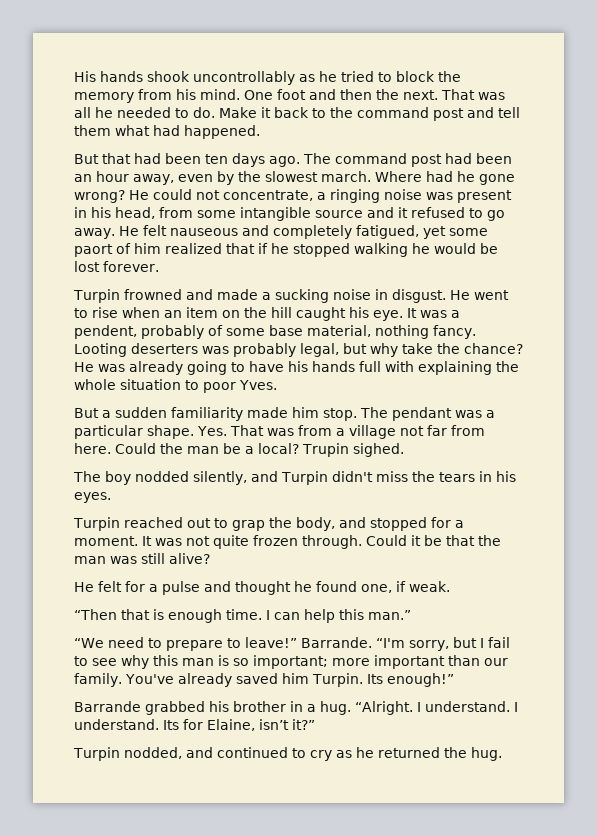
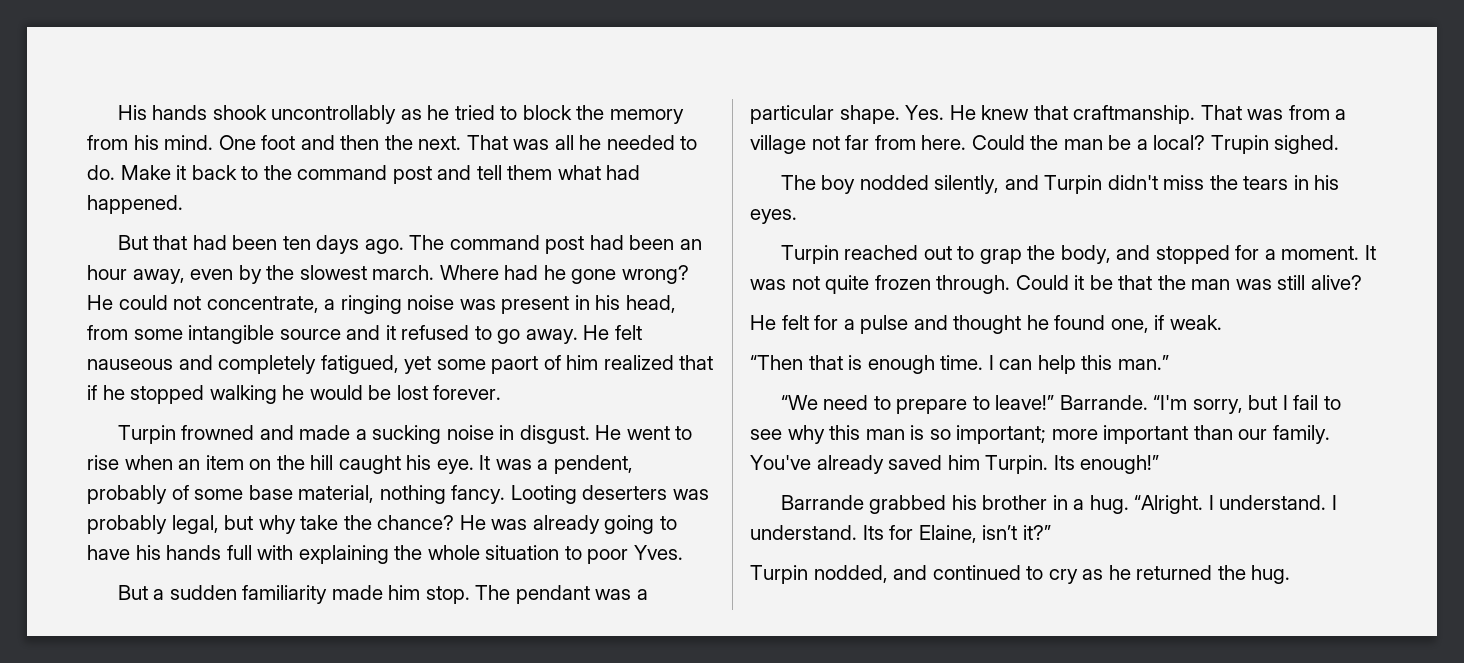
- Yes. That was from a village not far from here.
+ Yes. He knew that craftmanship. That was from a village not far from here.

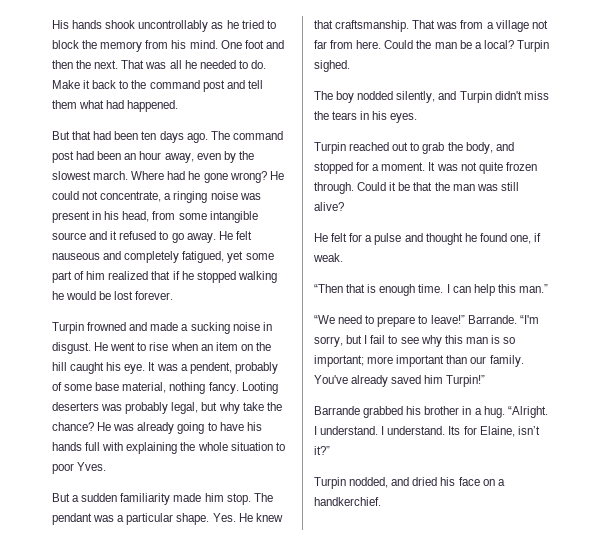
- He felt nauseous and completely fatigued, yet some paort of him realized that if he stopped walking he would be lost forever.
+ He felt nauseous and completely fatigued, yet some part of him realized that if he stopped walking he would be lost forever.
- Yes. He knew that craftmanship.
+ Yes. He knew that craftsmanship.
- Trupin sighed.
+ Turpin sighed.
- Turpin reached out to grap the body, and stopped for a moment.
+ Turpin reached out to grab the body, and stopped for a moment.
- You've already saved him Turpin. Its enough!”
+ You've already saved him Turpin!”
- Turpin nodded, and continued to cry as he returned the hug.
+ Turpin nodded, and dried his face on a handkerchief.

